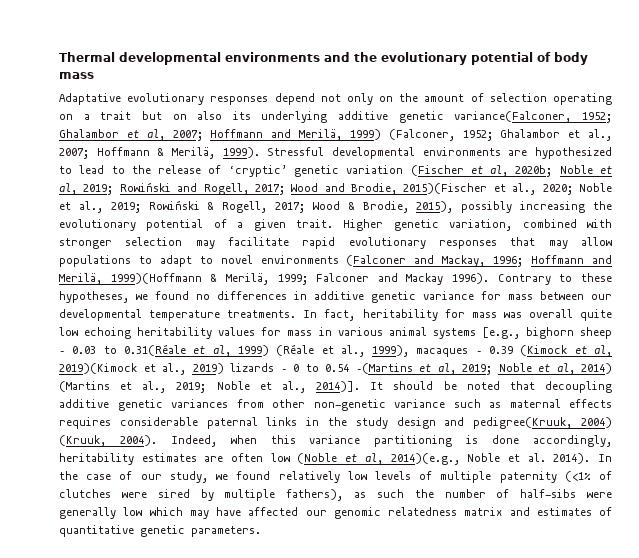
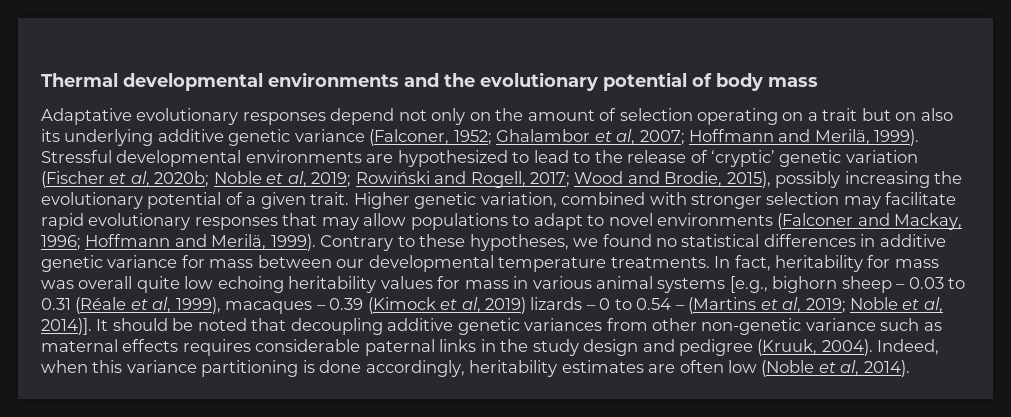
- Adaptative evolutionary responses depend not only on the amount of selection operating on a trait but on also its underlying additive genetic variance(Falconer, 1952; Ghalambor et al, 2007; Hoffmann and Merilä, 1999) (Falconer, 1952; Ghalambor et al., 2007; Hoffmann & Merilä, 1999).
+ Adaptative evolutionary responses depend not only on the amount of selection operating on a trait but on also its underlying additive genetic variance (Falconer, 1952; Ghalambor et al, 2007; Hoffmann and Merilä, 1999).
- Stressful developmental environments are hypothesized to lead to the release of ‘cryptic’ genetic variation (Fischer et al, 2020b; Noble et al, 2019; Rowiński and Rogell, 2017; Wood and Brodie, 2015)(Fischer et al., 2020; Noble et al., 2019; Rowiński & Rogell, 2017; Wood & Brodie, 2015), possibly increasing the evolutionary potential of a given trait.
+ Stressful developmental environments are hypothesized to lead to the release of ‘cryptic’ genetic variation (Fischer et al, 2020b; Noble et al, 2019; Rowiński and Rogell, 2017; Wood and Brodie, 2015), possibly increasing the evolutionary potential of a given trait.
- Higher genetic variation, combined with stronger selection may facilitate rapid evolutionary responses that may allow populations to adapt to novel environments (Falconer and Mackay, 1996; Hoffmann and Merilä, 1999)(Hoffmann & Merilä, 1999; Falconer and Mackay 1996).
+ Higher genetic variation, combined with stronger selection may facilitate rapid evolutionary responses that may allow populations to adapt to novel environments (Falconer and Mackay, 1996; Hoffmann and Merilä, 1999).
- Contrary to these hypotheses, we found no differences in additive genetic variance for mass between our developmental temperature treatments.
+ Contrary to these hypotheses, we found no statistical differences in additive genetic variance for mass between our developmental temperature treatments.
- In fact, heritability for mass was overall quite low echoing heritability values for mass in various animal systems [e.g., bighorn sheep – 0.03 to 0.31(Réale et al, 1999) (Réale et al., 1999), macaques – 0.39 (Kimock et al, 2019)(Kimock et al., 2019) lizards – 0 to 0.54 –(Martins et al, 2019; Noble et al, 2014) (Martins et al., 2019; Noble et al., 2014)].
+ In fact, heritability for mass was overall quite low echoing heritability values for mass in various animal systems [e.g., bighorn sheep – 0.03 to 0.31 (Réale et al, 1999), macaques – 0.39 (Kimock et al, 2019) lizards – 0 to 0.54 – (Martins et al, 2019; Noble et al, 2014)].
- It should be noted that decoupling additive genetic variances from other non-genetic variance such as maternal effects requires considerable paternal links in the study design and pedigree(Kruuk, 2004) (Kruuk, 2004).
+ It should be noted that decoupling additive genetic variances from other non-genetic variance such as maternal effects requires considerable paternal links in the study design and pedigree (Kruuk, 2004).
- Indeed, when this variance partitioning is done accordingly, heritability estimates are often low (Noble et al, 2014)(e.g., Noble et al. 2014). In the case of our study, we found relatively low levels of multiple paternity (<1% of clutches were sired by multiple fathers), as such the number of half-sibs were generally low which may have affected our genomic relatedness matrix and estimates of quantitative genetic parameters.
+ Indeed, when this variance partitioning is done accordingly, heritability estimates are often low (Noble et al, 2014).

